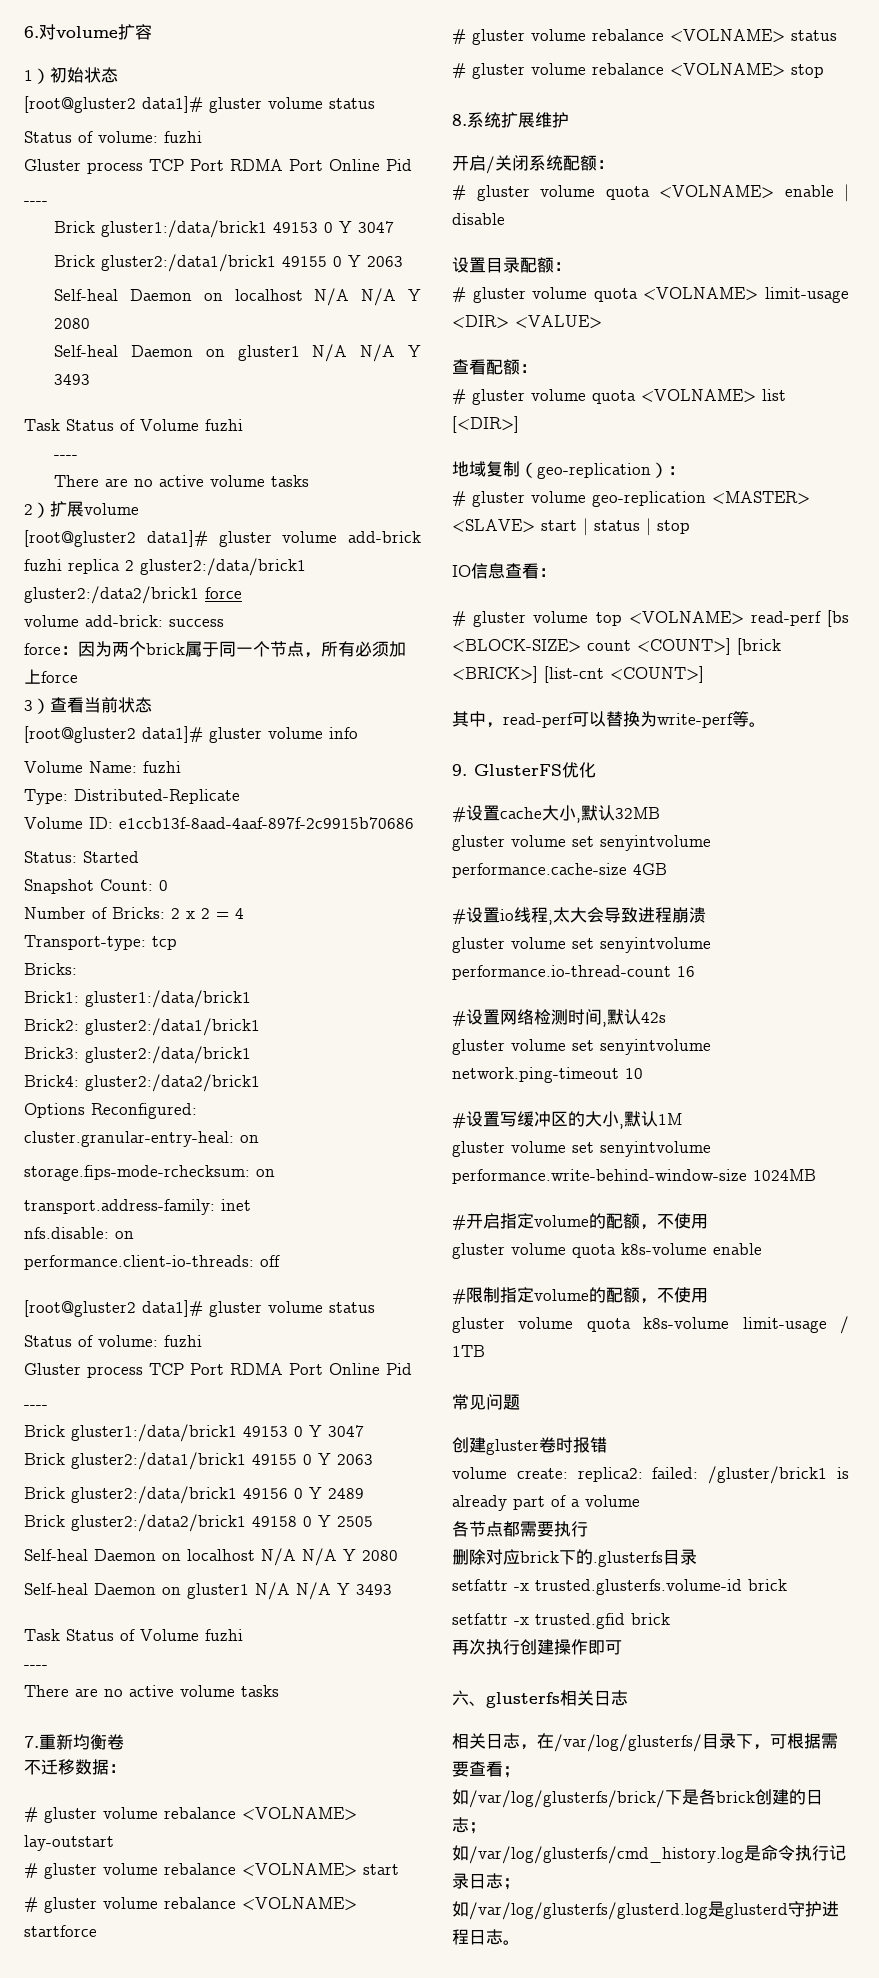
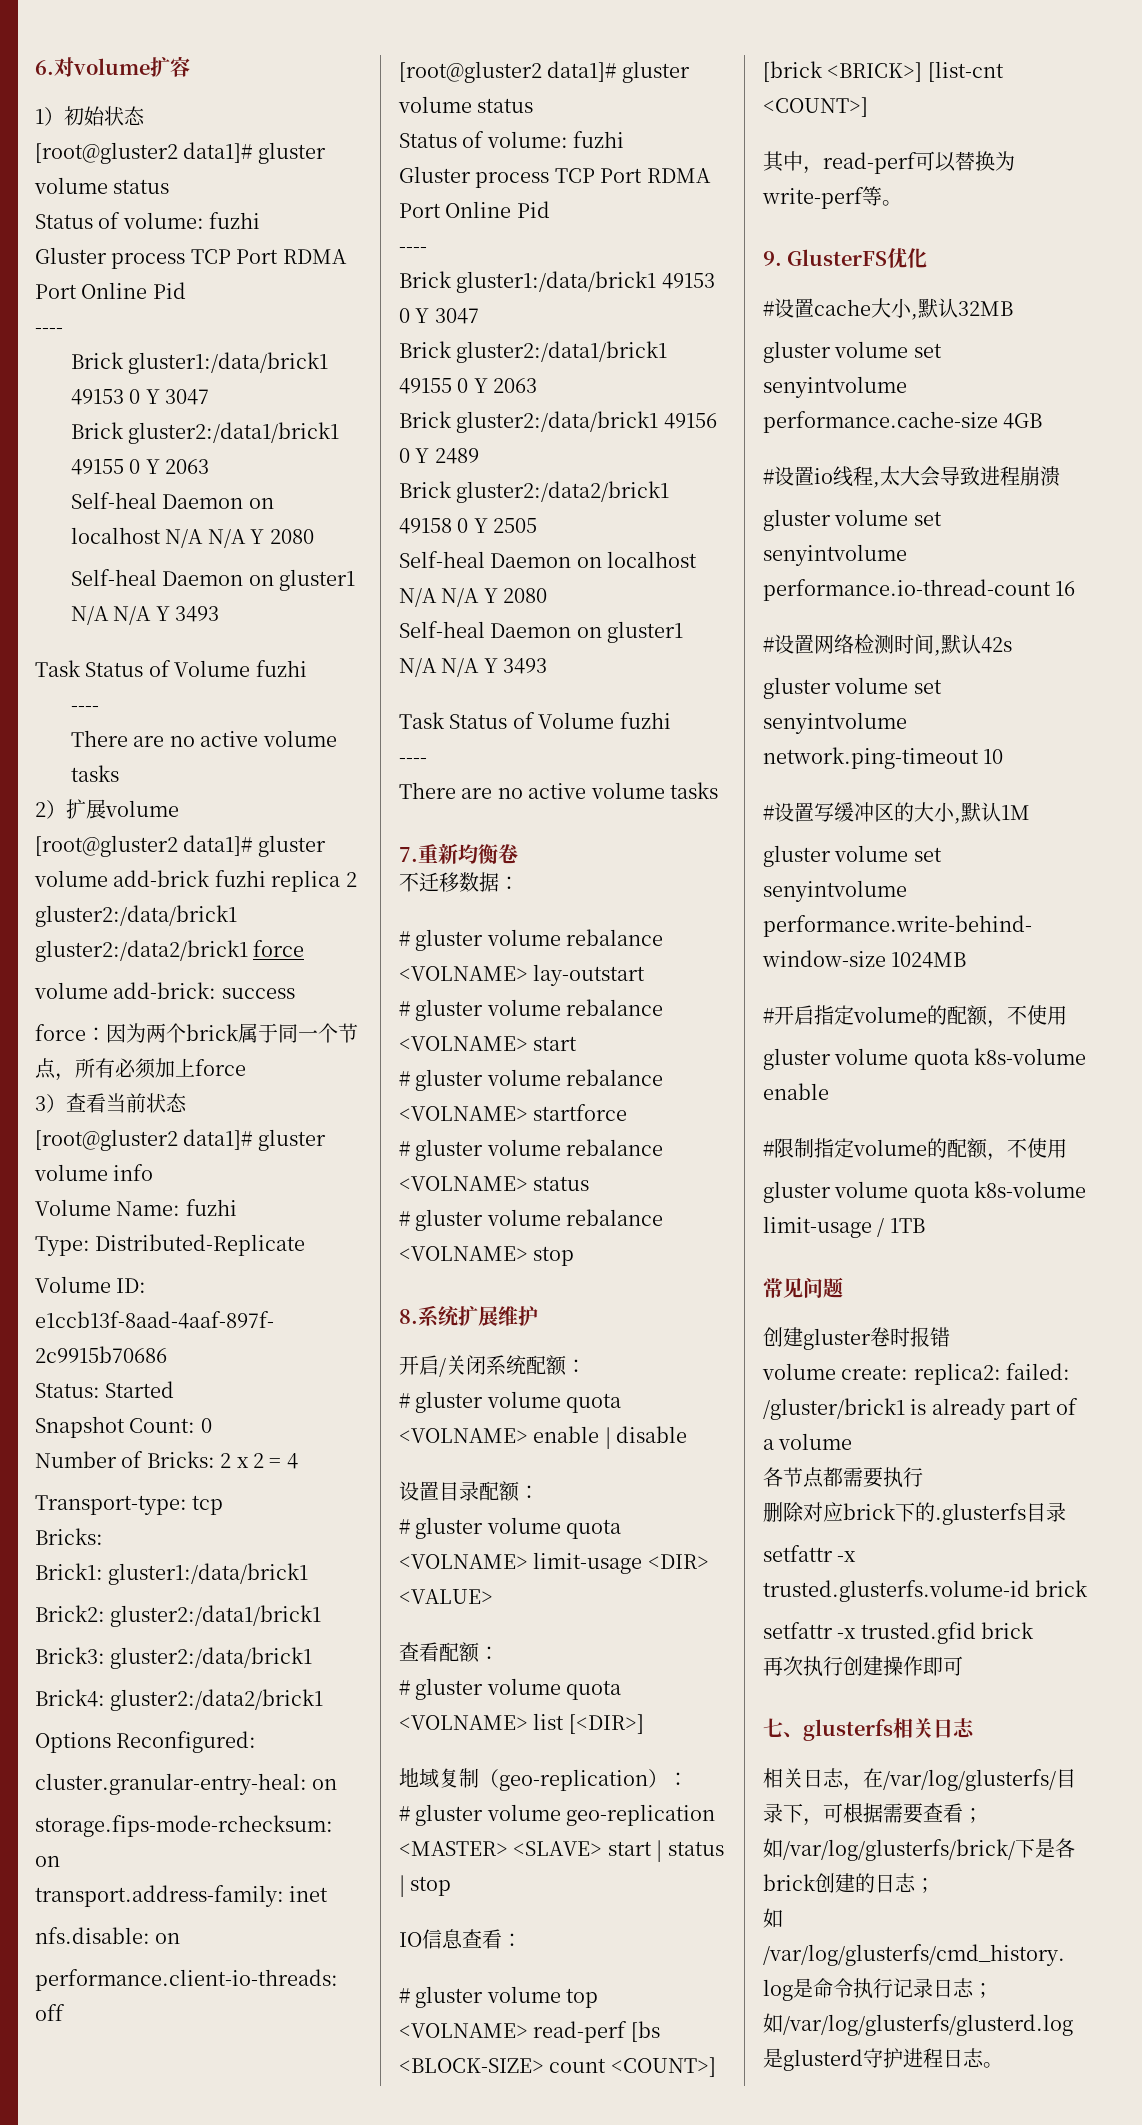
- 六、glusterfs相关日志
+ 七、glusterfs相关日志

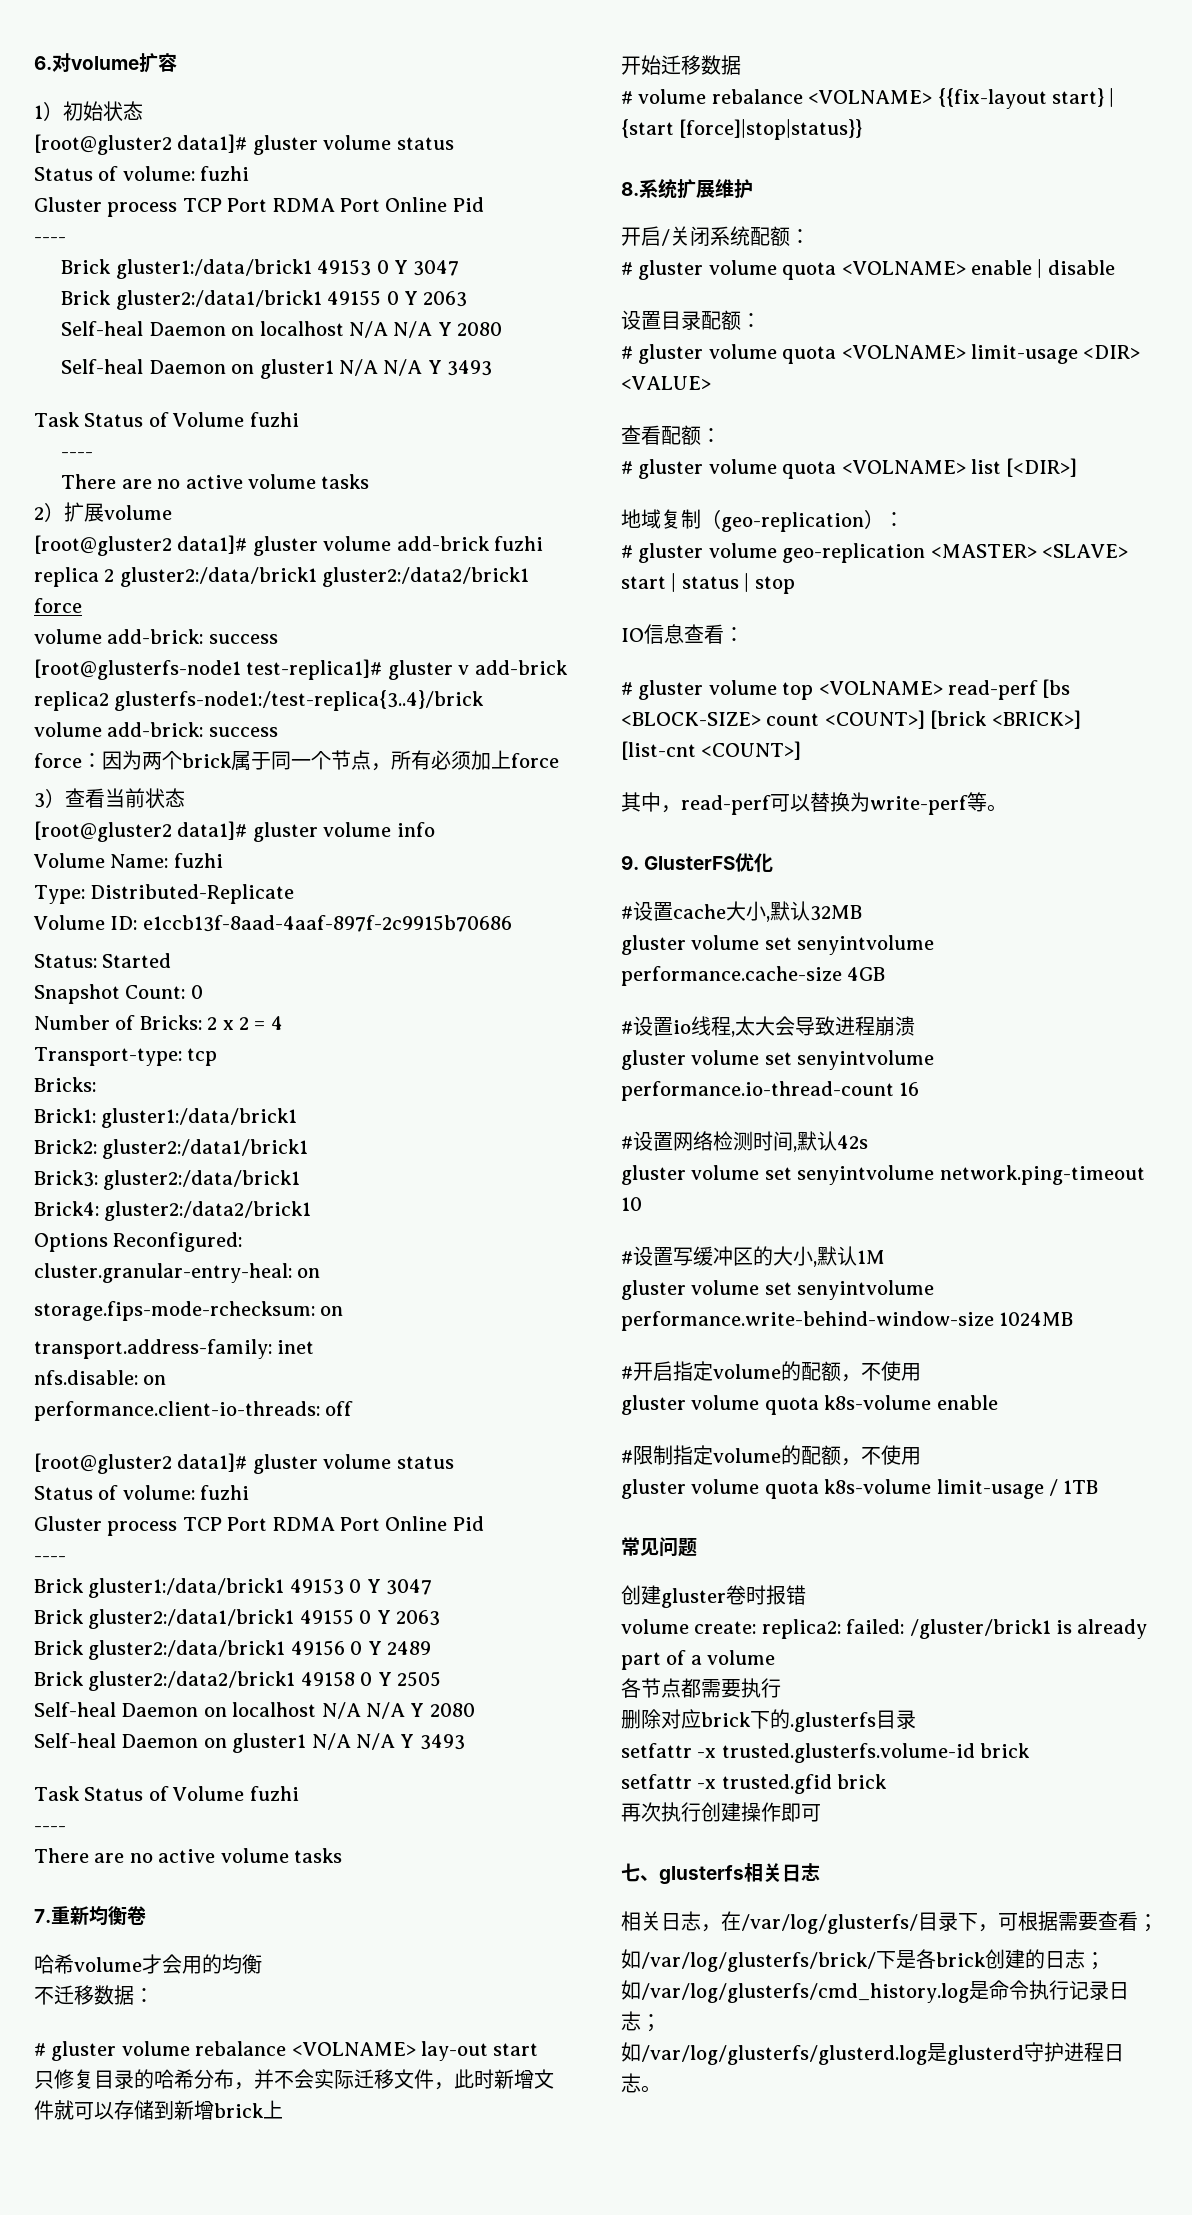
+ [root@glusterfs-node1 test-replica1]# gluster v add-brick replica2 glusterfs-node1:/test-replica{3..4}/brick
+ volume add-brick: success
+ 哈希volume才会用的均衡
- # gluster volume rebalance <VOLNAME> lay-outstart
- # gluster volume rebalance <VOLNAME> start
- # gluster volume rebalance <VOLNAME> startforce
- # gluster volume rebalance <VOLNAME> status
- # gluster volume rebalance <VOLNAME> stop
+ # gluster volume rebalance <VOLNAME> lay-out start
+ 只修复目录的哈希分布，并不会实际迁移文件，此时新增文件就可以存储到新增brick上
+ 开始迁移数据
+ # volume rebalance <VOLNAME> {{fix-layout start} | {start [force]|stop|status}}

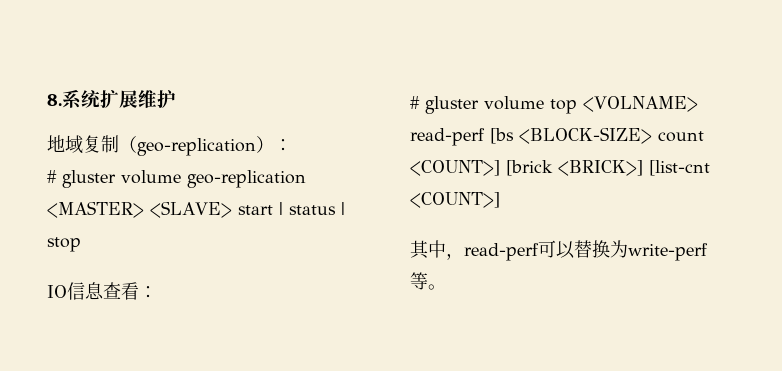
- 6.对volume扩容
- 1）初始状态
- [root@gluster2 data1]# gluster volume status
- Status of volume: fuzhi
- Gluster process TCP Port RDMA Port Online Pid
- ----
- Brick gluster1:/data/brick1 49153 0 Y 3047
- Brick gluster2:/data1/brick1 49155 0 Y 2063
- Self-heal Daemon on localhost N/A N/A Y 2080
- Self-heal Daemon on gluster1 N/A N/A Y 3493
- Task Status of Volume fuzhi
- ----
- There are no active volume tasks
- 2）扩展volume
- [root@gluster2 data1]# gluster volume add-brick fuzhi replica 2 gluster2:/data/brick1 gluster2:/data2/brick1 force
- volume add-brick: success
- [root@glusterfs-node1 test-replica1]# gluster v add-brick replica2 glusterfs-node1:/test-replica{3..4}/brick
- volume add-brick: success
- force：因为两个brick属于同一个节点，所有必须加上force
- 3）查看当前状态
- [root@gluster2 data1]# gluster volume info
- Volume Name: fuzhi
- Type: Distributed-Replicate
- Volume ID: e1ccb13f-8aad-4aaf-897f-2c9915b70686
- Status: Started
- Snapshot Count: 0
- Number of Bricks: 2 x 2 = 4
- Transport-type: tcp
- Bricks:
- Brick1: gluster1:/data/brick1
- Brick2: gluster2:/data1/brick1
- Brick3: gluster2:/data/brick1
- Brick4: gluster2:/data2/brick1
- Options Reconfigured:
- cluster.granular-entry-heal: on
- storage.fips-mode-rchecksum: on
- transport.address-family: inet
- nfs.disable: on
- performance.client-io-threads: off
- [root@gluster2 data1]# gluster volume status
- Status of volume: fuzhi
- Gluster process TCP Port RDMA Port Online Pid
- ----
- Brick gluster1:/data/brick1 49153 0 Y 3047
- Brick gluster2:/data1/brick1 49155 0 Y 2063
- Brick gluster2:/data/brick1 49156 0 Y 2489
- Brick gluster2:/data2/brick1 49158 0 Y 2505
- Self-heal Daemon on localhost N/A N/A Y 2080
- Self-heal Daemon on gluster1 N/A N/A Y 3493
- Task Status of Volume fuzhi
- ----
- There are no active volume tasks
- 7.重新均衡卷
- 哈希volume才会用的均衡
- 不迁移数据：
- # gluster volume rebalance <VOLNAME> lay-out start
- 只修复目录的哈希分布，并不会实际迁移文件，此时新增文件就可以存储到新增brick上
- 开始迁移数据
- # volume rebalance <VOLNAME> {{fix-layout start} | {start [force]|stop|status}}
  8.系统扩展维护
- 开启/关闭系统配额：
- # gluster volume quota <VOLNAME> enable | disable
- 设置目录配额：
- # gluster volume quota <VOLNAME> limit-usage <DIR> <VALUE>
- 查看配额：
- # gluster volume quota <VOLNAME> list [<DIR>]
- 9. GlusterFS优化
- #设置cache大小,默认32MB
- gluster volume set senyintvolume performance.cache-size 4GB
- #设置io线程,太大会导致进程崩溃
- gluster volume set senyintvolume performance.io-thread-count 16
- #设置网络检测时间,默认42s
- gluster volume set senyintvolume network.ping-timeout 10
- #设置写缓冲区的大小,默认1M
- gluster volume set senyintvolume performance.write-behind-window-size 1024MB
- #开启指定volume的配额，不使用
- gluster volume quota k8s-volume enable
- #限制指定volume的配额，不使用
- gluster volume quota k8s-volume limit-usage / 1TB
- 常见问题
- 创建gluster卷时报错
- volume create: replica2: failed: /gluster/brick1 is already part of a volume
- 各节点都需要执行
- 删除对应brick下的.glusterfs目录
- setfattr -x trusted.glusterfs.volume-id brick
- setfattr -x trusted.gfid brick
- 再次执行创建操作即可
- 七、glusterfs相关日志
- 相关日志，在/var/log/glusterfs/目录下，可根据需要查看；
- 如/var/log/glusterfs/brick/下是各brick创建的日志；
- 如/var/log/glusterfs/cmd_history.log是命令执行记录日志；
- 如/var/log/glusterfs/glusterd.log是glusterd守护进程日志。

